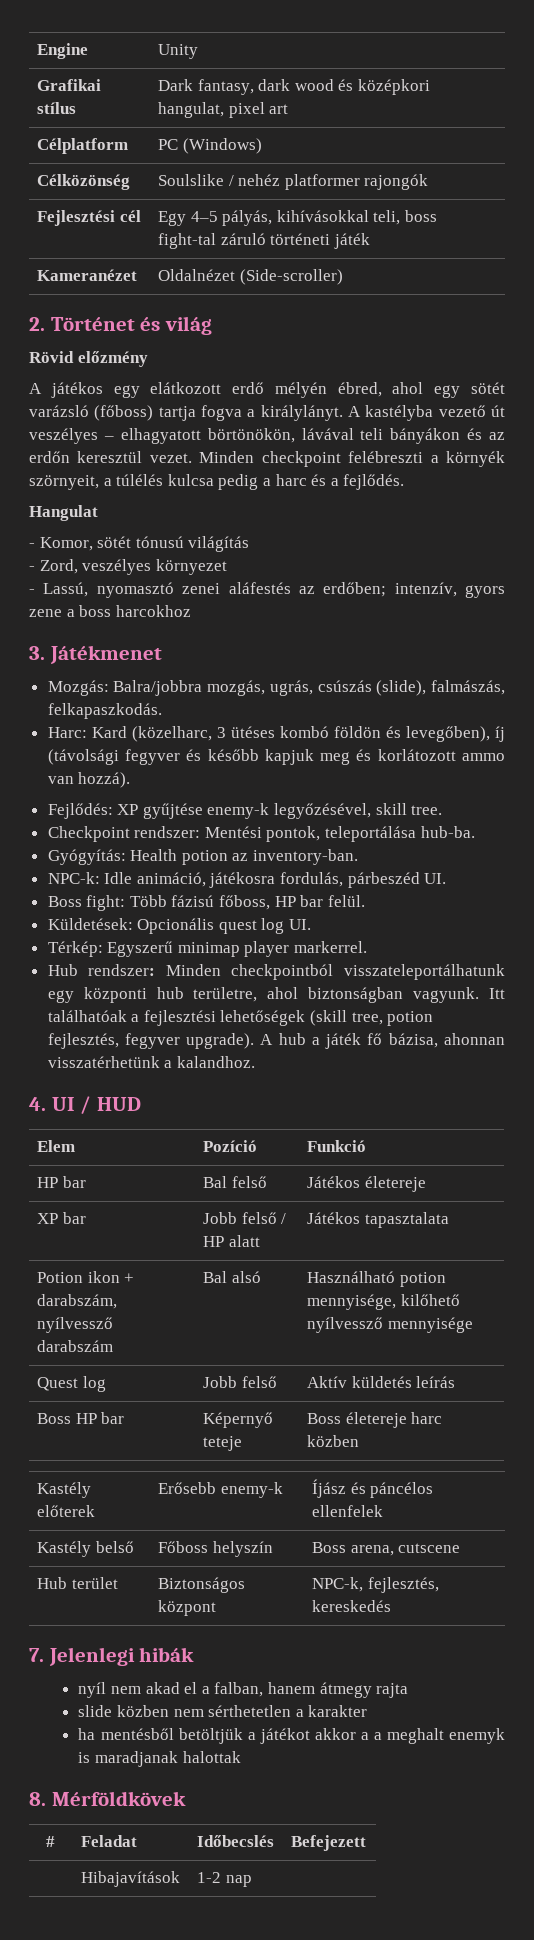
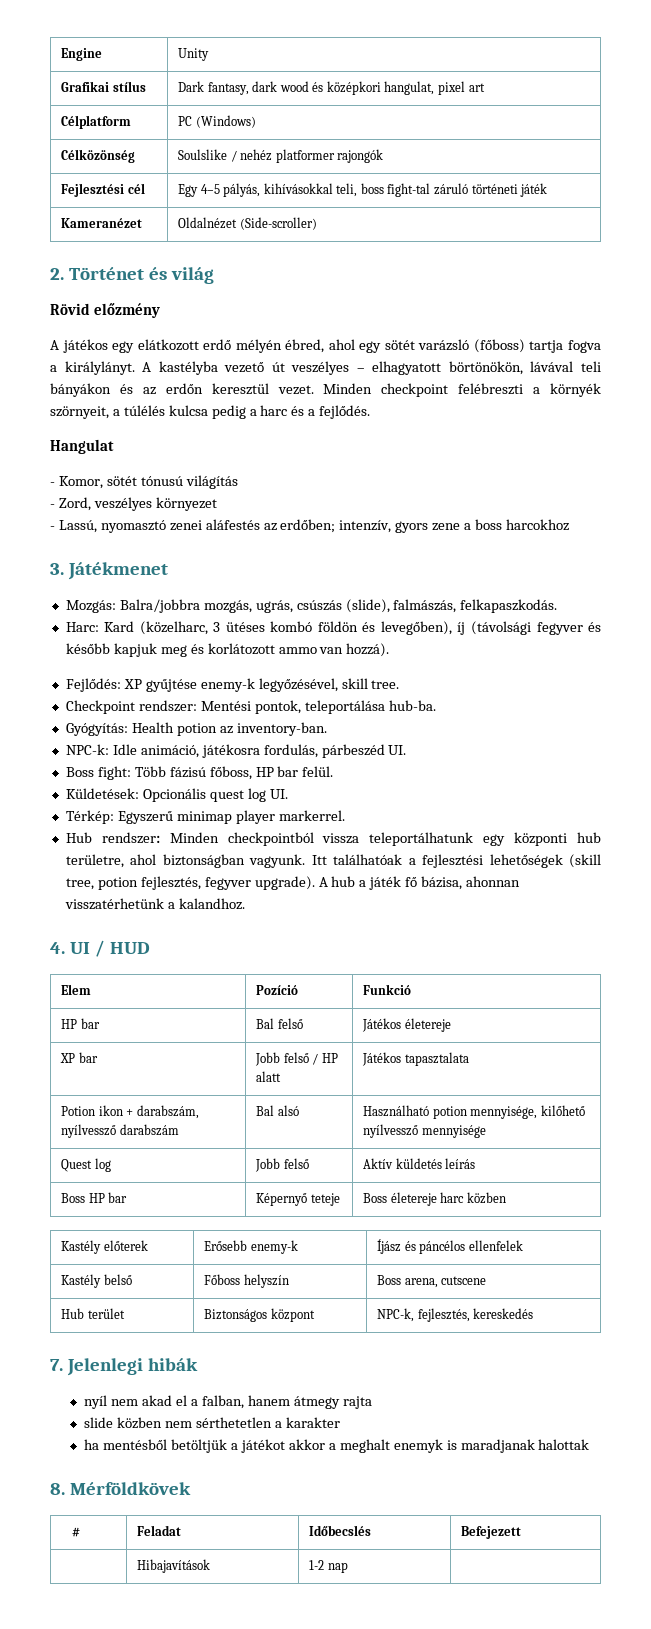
- Hub rendszer: Minden checkpointból visszateleportálhatunk egy központi hub területre, ahol biztonságban vagyunk.
+ Hub rendszer: Minden checkpointból vissza teleportálhatunk egy központi hub területre, ahol biztonságban vagyunk.
- ha mentésből betöltjük a játékot akkor a a meghalt enemyk is maradjanak halottak
+ ha mentésből betöltjük a játékot akkor a meghalt enemyk is maradjanak halottak

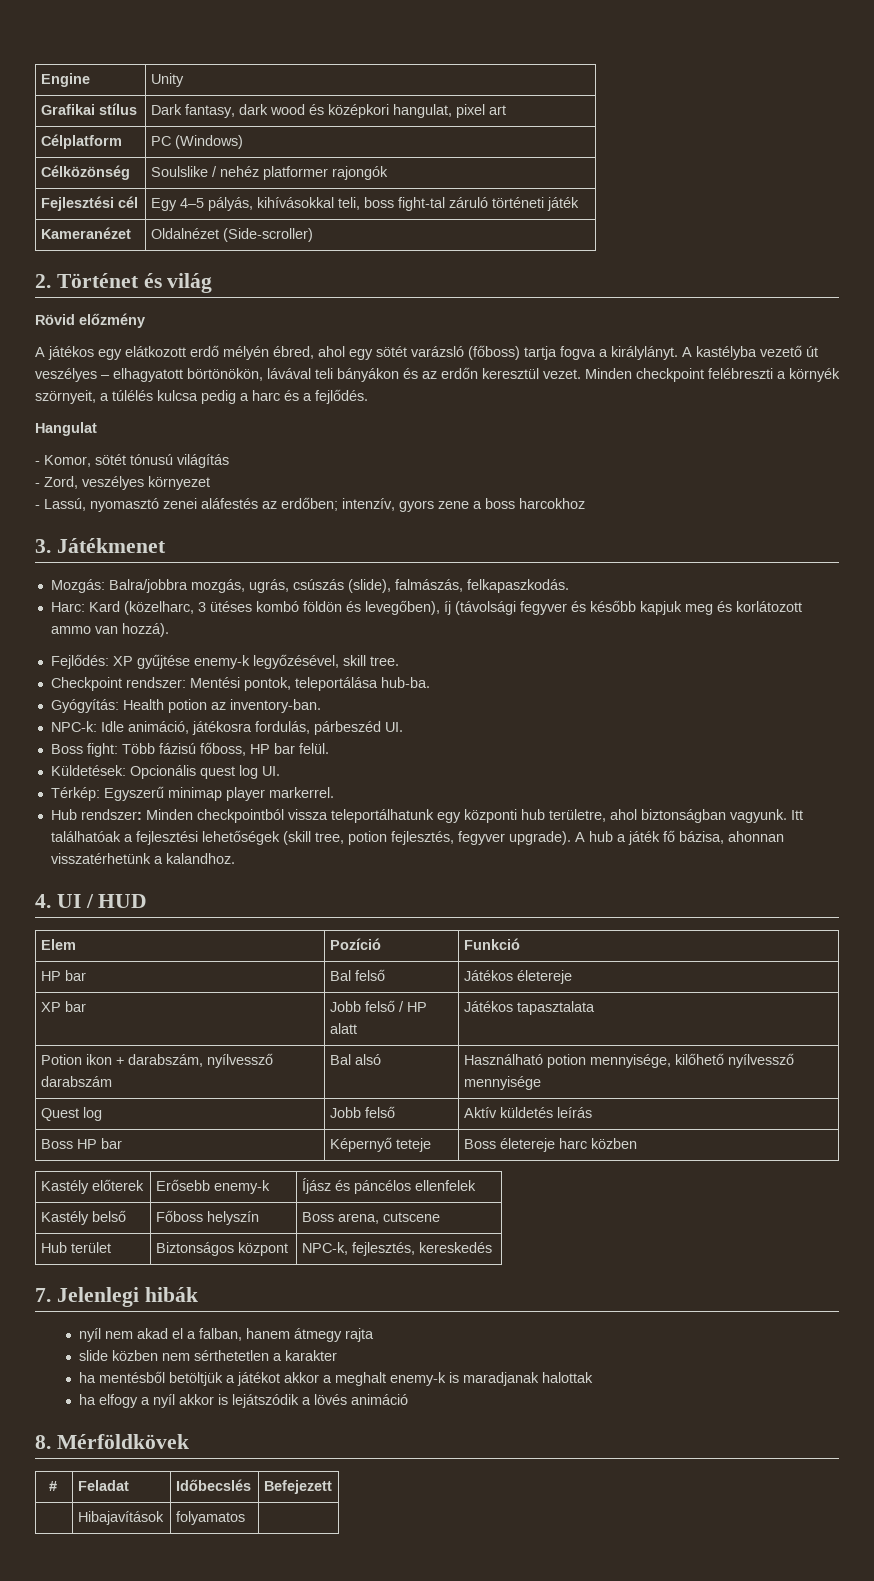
- ha mentésből betöltjük a játékot akkor a meghalt enemyk is maradjanak halottak
+ ha mentésből betöltjük a játékot akkor a meghalt enemy-k is maradjanak halottak
+ ha elfogy a nyíl akkor is lejátszódik a lövés animáció
- | Hibajavítások | 1-2 nap |
+ | Hibajavítások | folyamatos |

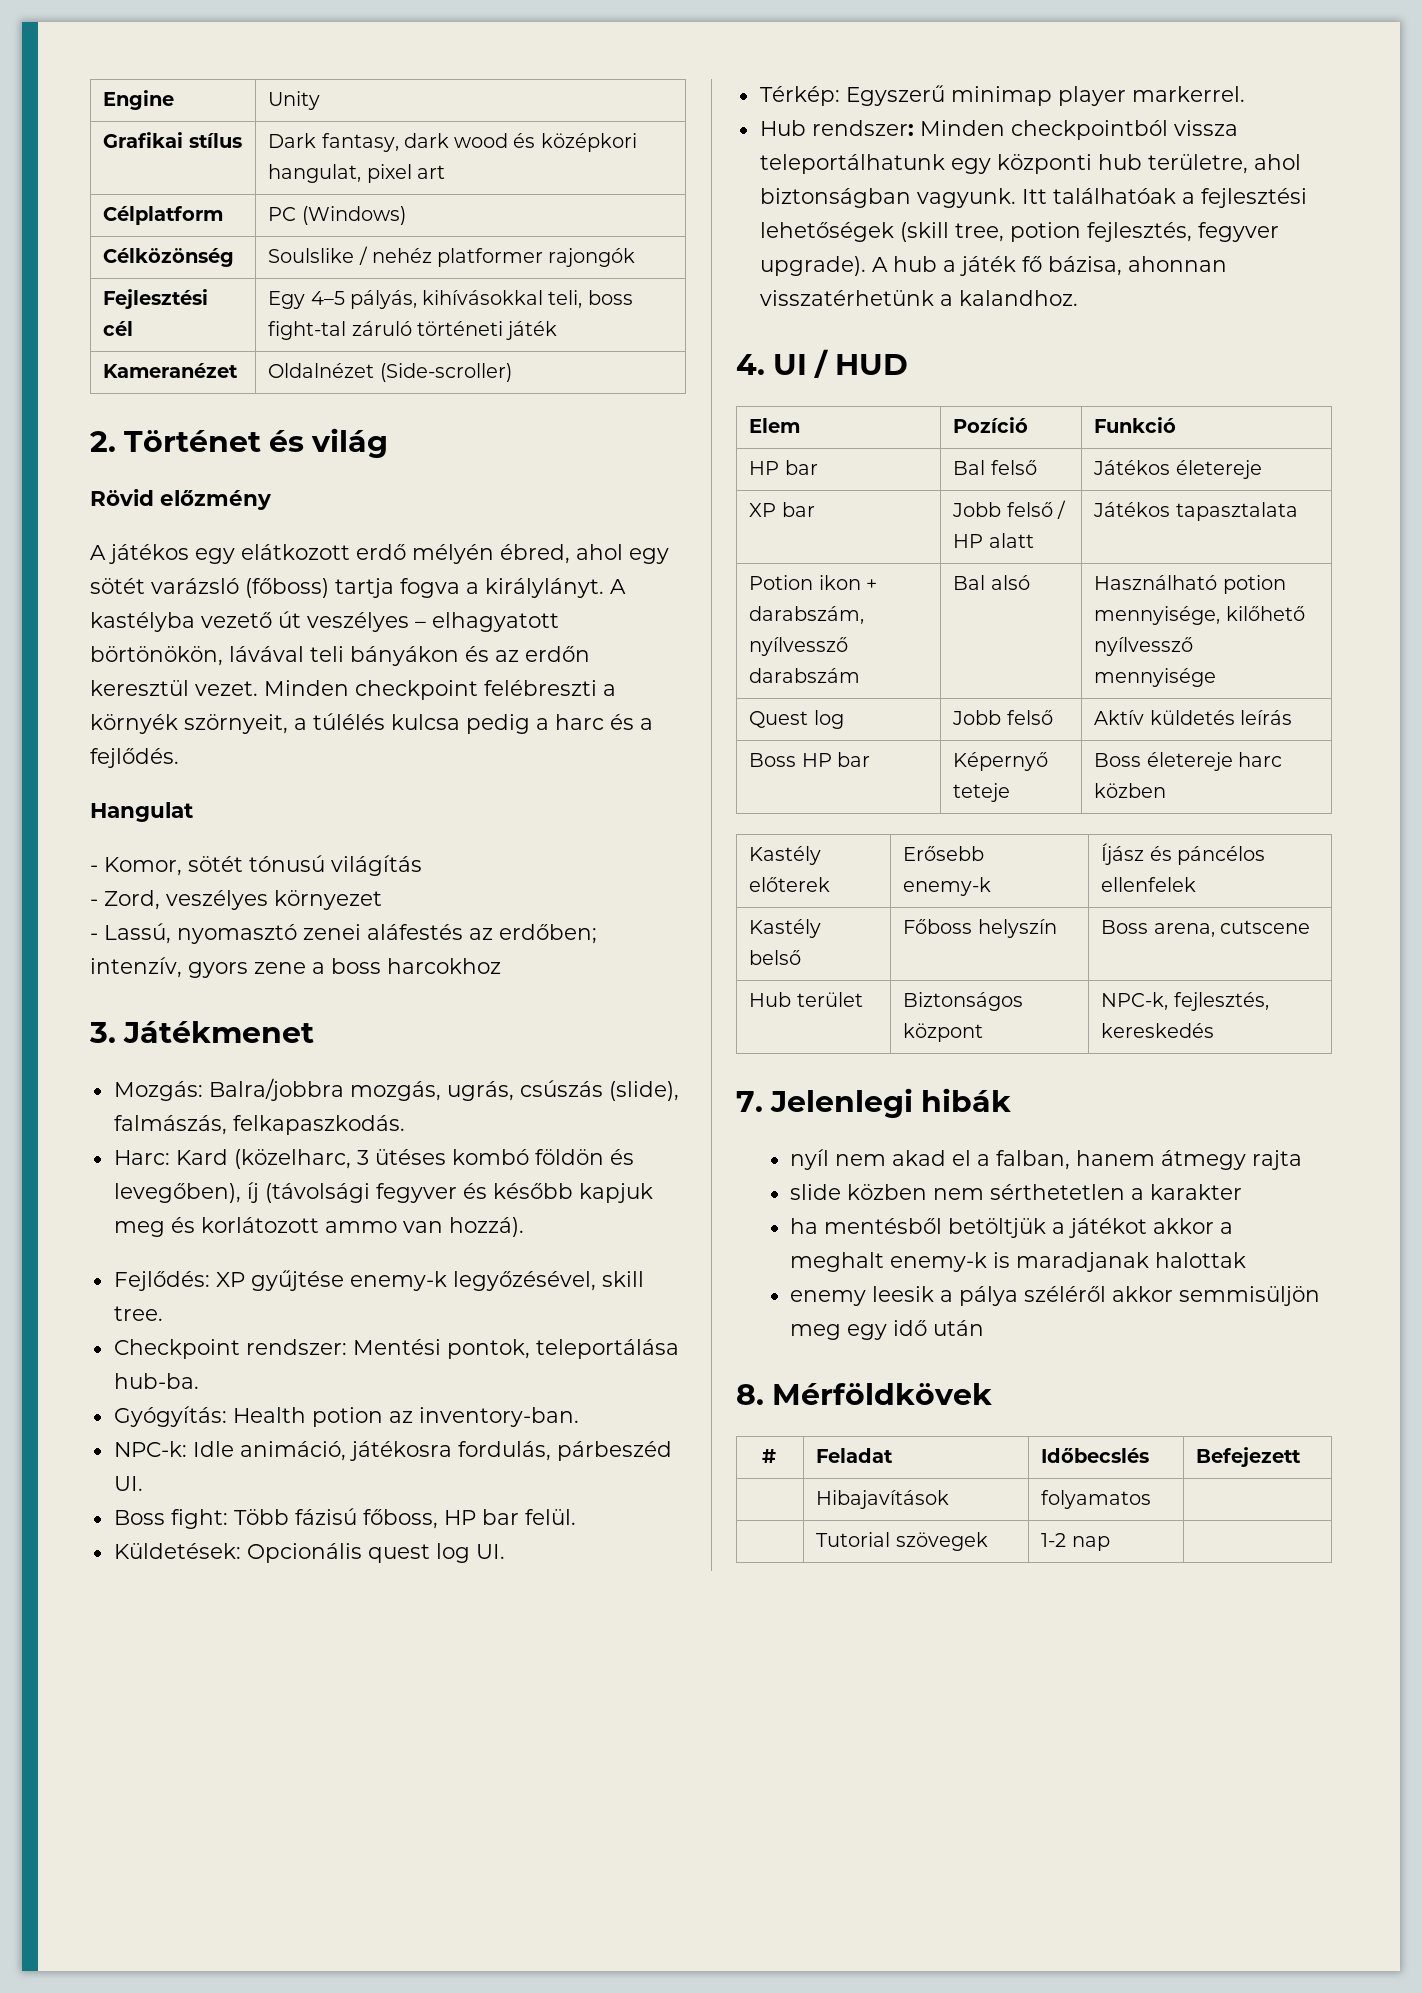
- ha elfogy a nyíl akkor is lejátszódik a lövés animáció
+ enemy leesik a pálya széléről akkor semmisüljön meg egy idő után
+ | Tutorial szövegek | 1-2 nap |

